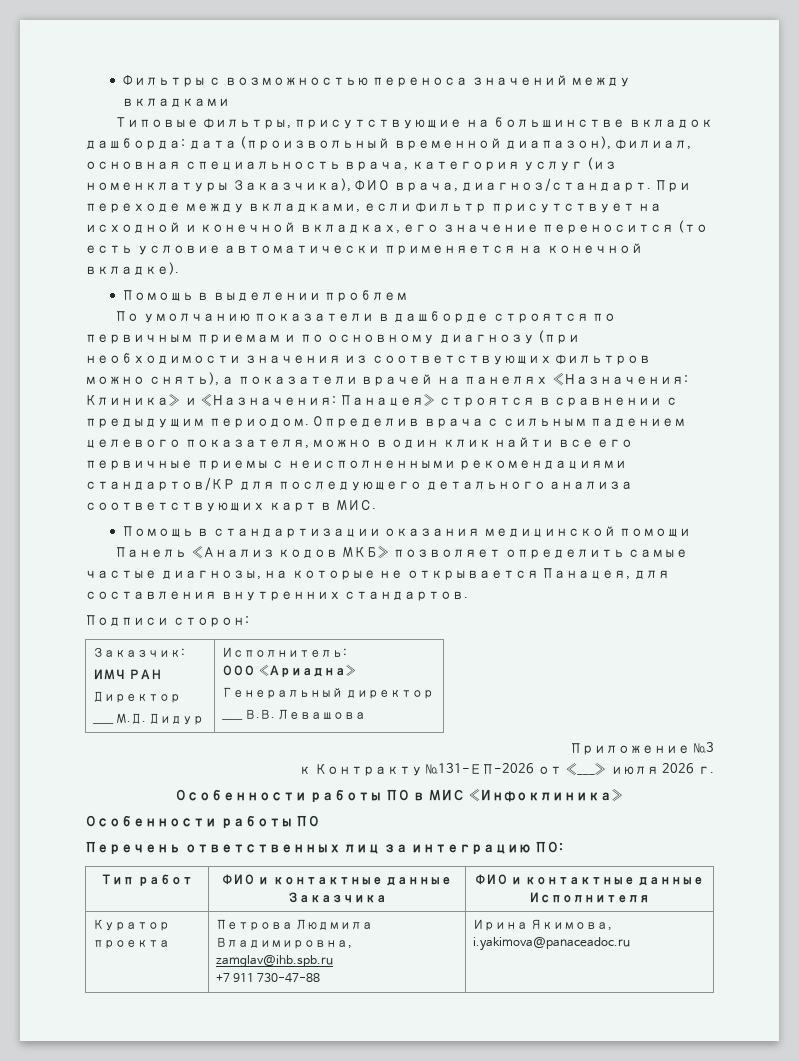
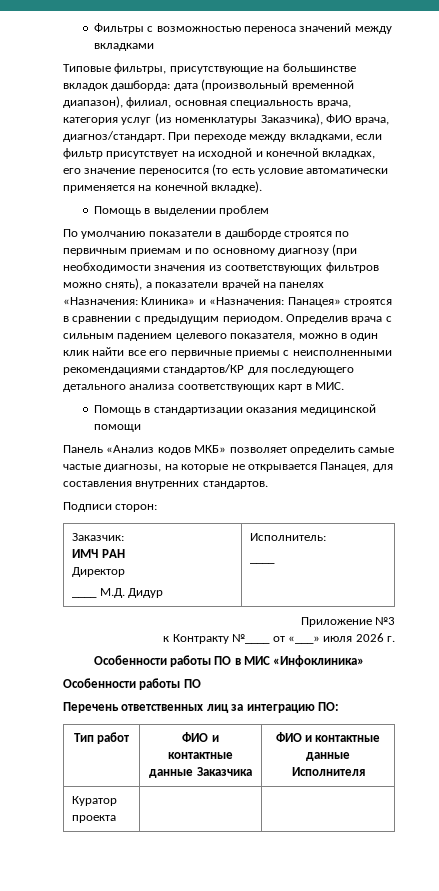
  Заказчик:
  ИМЧ РАН
  Директор
  ____ М.Д. Дидур | Исполнитель:
- ООО «Ариадна»
- Генеральный директор
- ____ В.В. Левашова
+ ____
- к Контракту №131-ЕП-2026 от «___» июля 2026 г.
+ к Контракту №____ от «___» июля 2026 г.
- Куратор проекта | Петрова Людмила Владимировна, zamglav@ihb.spb.ru
- +7 911 730-47-88 | Ирина Якимова, i.yakimova@panaceadoc.ru
+ Куратор проекта | |

